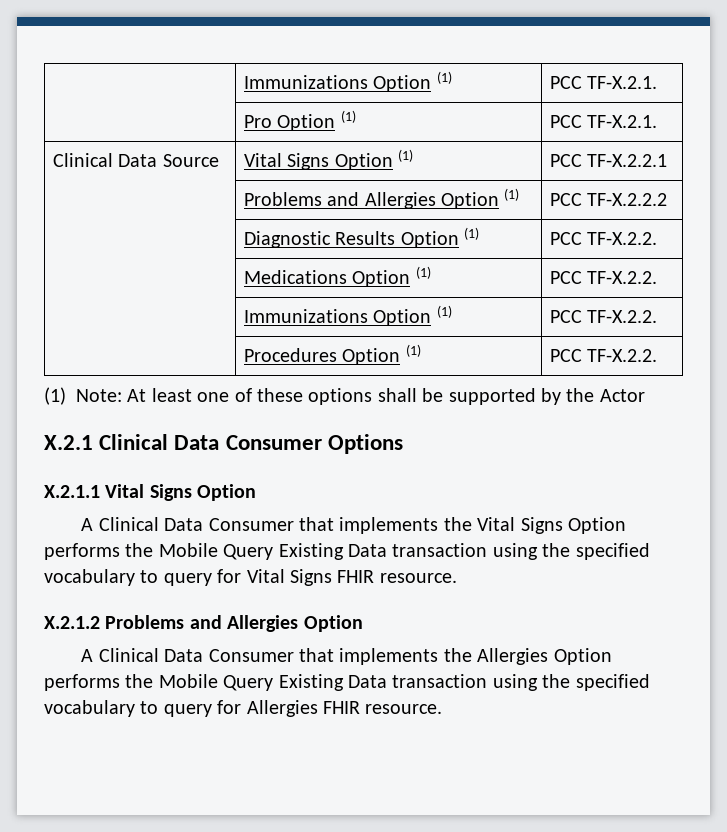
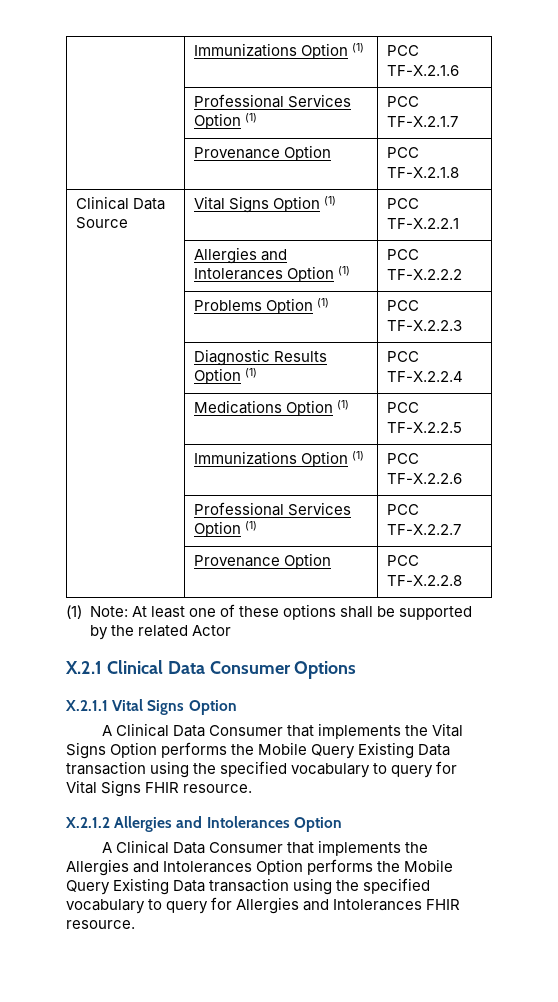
- | Immunizations Option (1) | PCC TF-X.2.1.
- | Pro Option (1) | PCC TF-X.2.1.
+ | Immunizations Option (1) | PCC TF-X.2.1.6
+ | Professional Services Option (1) | PCC TF-X.2.1.7
+ | Provenance Option | PCC TF-X.2.1.8
- | Problems and Allergies Option (1) | PCC TF-X.2.2.2
+ | Allergies and Intolerances Option (1) | PCC TF-X.2.2.2
+ | Problems Option (1) | PCC TF-X.2.2.3
- | Diagnostic Results Option (1) | PCC TF-X.2.2.
+ | Diagnostic Results Option (1) | PCC TF-X.2.2.4
- | Medications Option (1) | PCC TF-X.2.2.
- | Immunizations Option (1) | PCC TF-X.2.2.
- | Procedures Option (1) | PCC TF-X.2.2.
+ | Medications Option (1) | PCC TF-X.2.2.5
+ | Immunizations Option (1) | PCC TF-X.2.2.6
+ | Professional Services Option (1) | PCC TF-X.2.2.7
+ | Provenance Option | PCC TF-X.2.2.8
- (1) Note: At least one of these options shall be supported by the Actor
+ (1) Note: At least one of these options shall be supported by the related Actor
- X.2.1.2 Problems and Allergies Option
+ X.2.1.2 Allergies and Intolerances Option
- A Clinical Data Consumer that implements the Allergies Option performs the Mobile Query Existing Data transaction using the specified vocabulary to query for Allergies FHIR resource.
+ A Clinical Data Consumer that implements the Allergies and Intolerances Option performs the Mobile Query Existing Data transaction using the specified vocabulary to query for Allergies and Intolerances FHIR resource.

